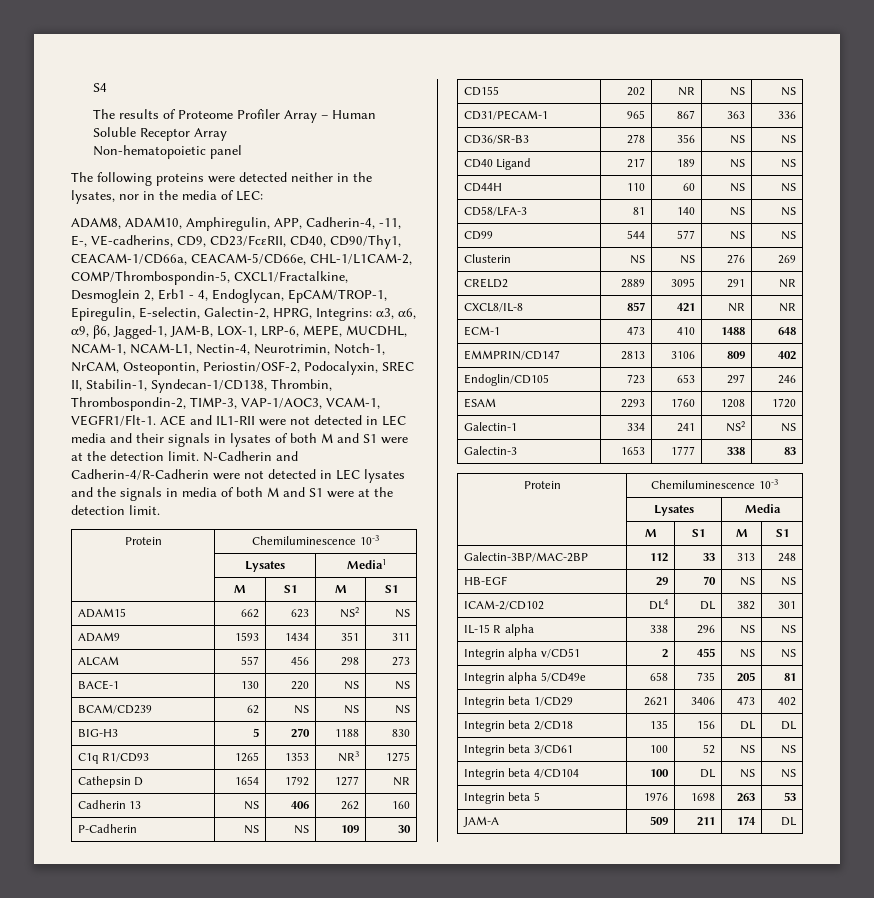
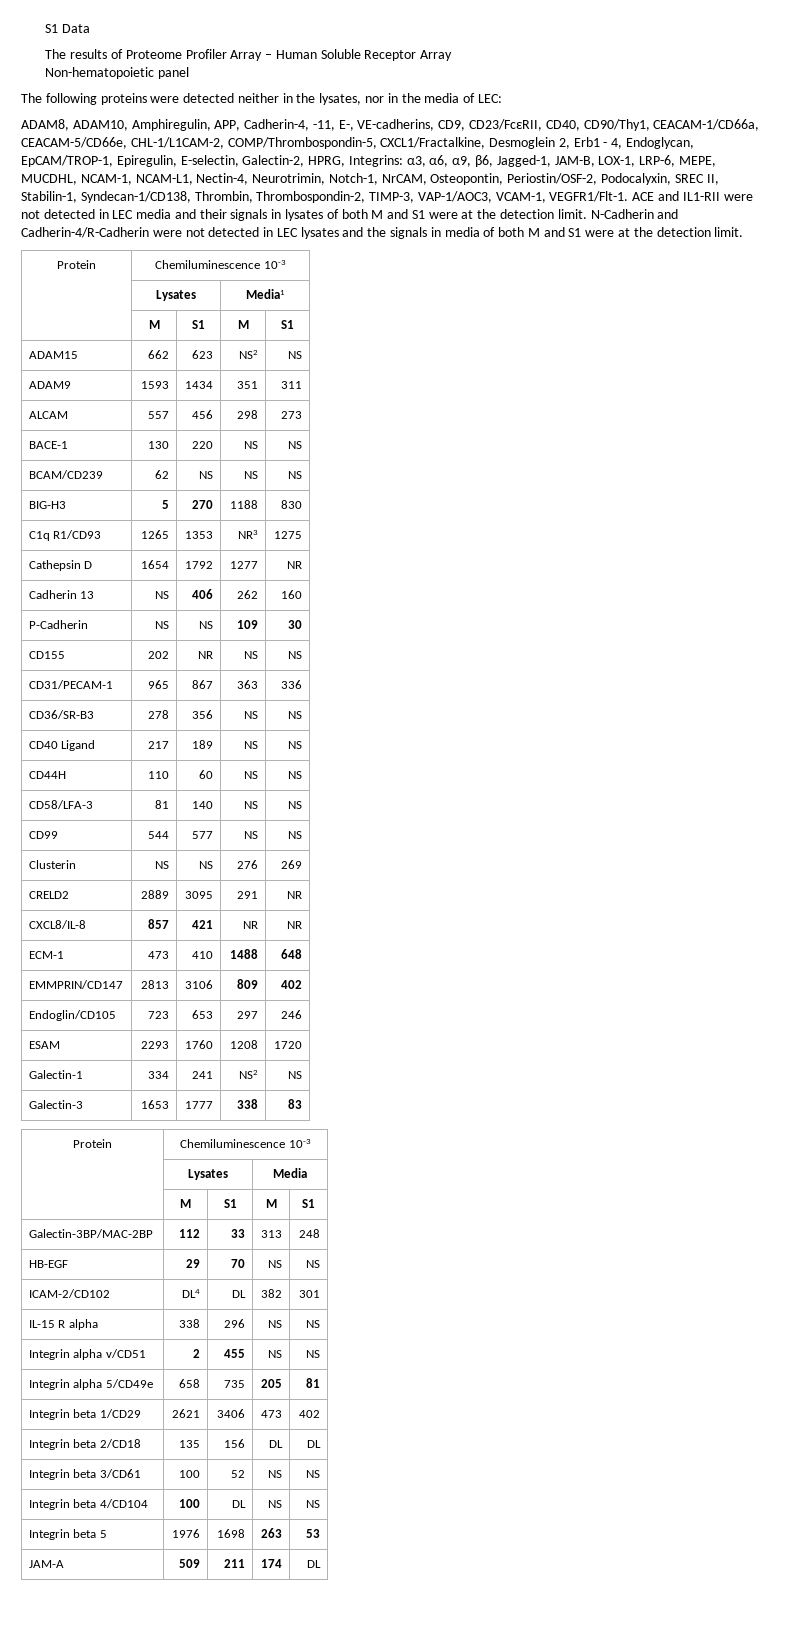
- S4
+ S1 Data

